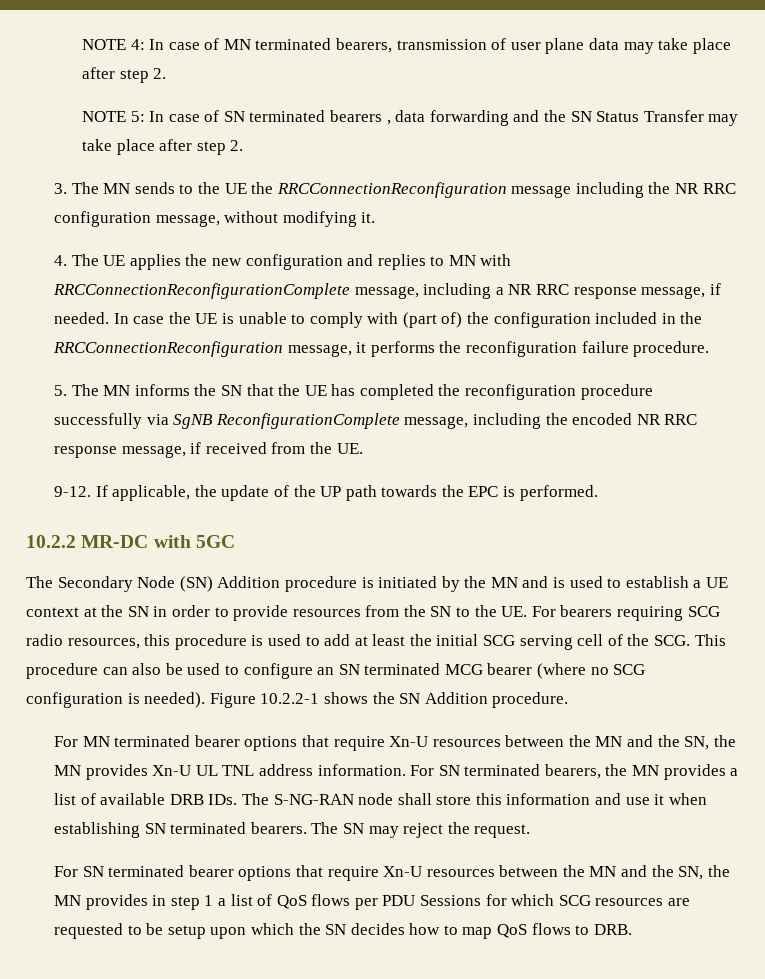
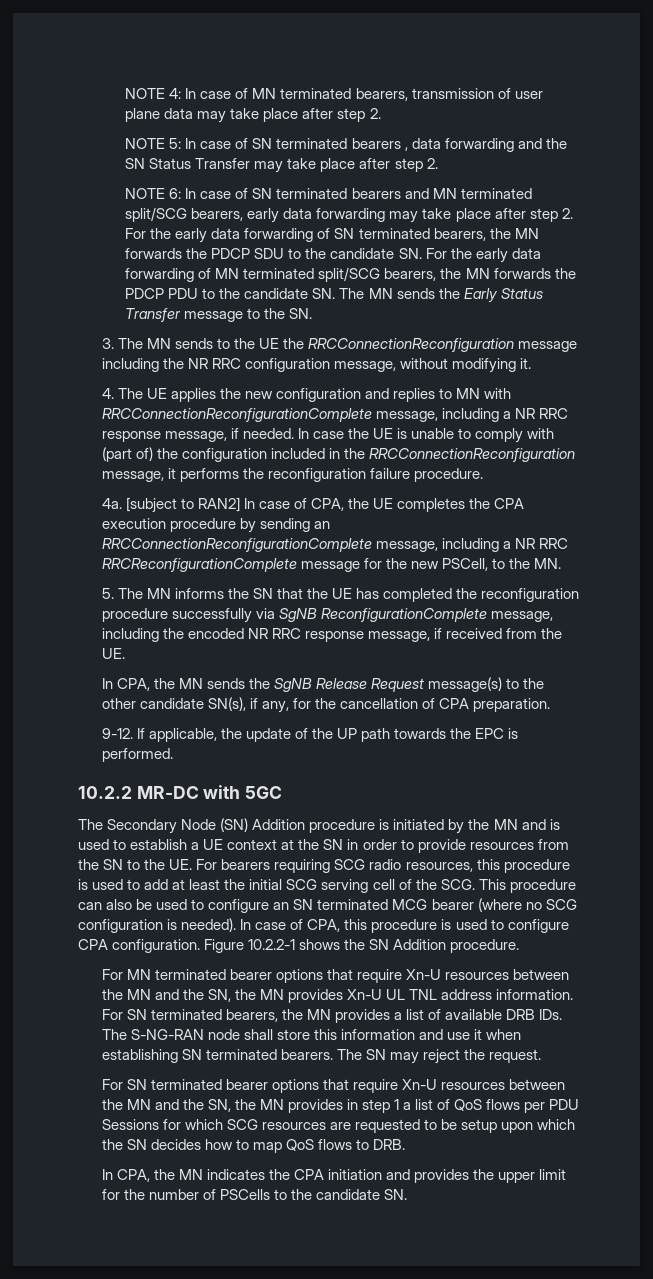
+ NOTE 6: In case of SN terminated bearers and MN terminated split/SCG bearers, early data forwarding may take place after step 2. For the early data forwarding of SN terminated bearers, the MN forwards the PDCP SDU to the candidate SN. For the early data forwarding of MN terminated split/SCG bearers, the MN forwards the PDCP PDU to the candidate SN. The MN sends the Early Status Transfer message to the SN.
+ 4a. [subject to RAN2] In case of CPA, the UE completes the CPA execution procedure by sending an RRCConnectionReconfigurationComplete message, including a NR RRC RRCReconfigurationComplete message for the new PSCell, to the MN.
+ In CPA, the MN sends the SgNB Release Request message(s) to the other candidate SN(s), if any, for the cancellation of CPA preparation.
+ In case of CPA, this procedure is used to configure CPA configuration.
+ In CPA, the MN indicates the CPA initiation and provides the upper limit for the number of PSCells to the candidate SN.

